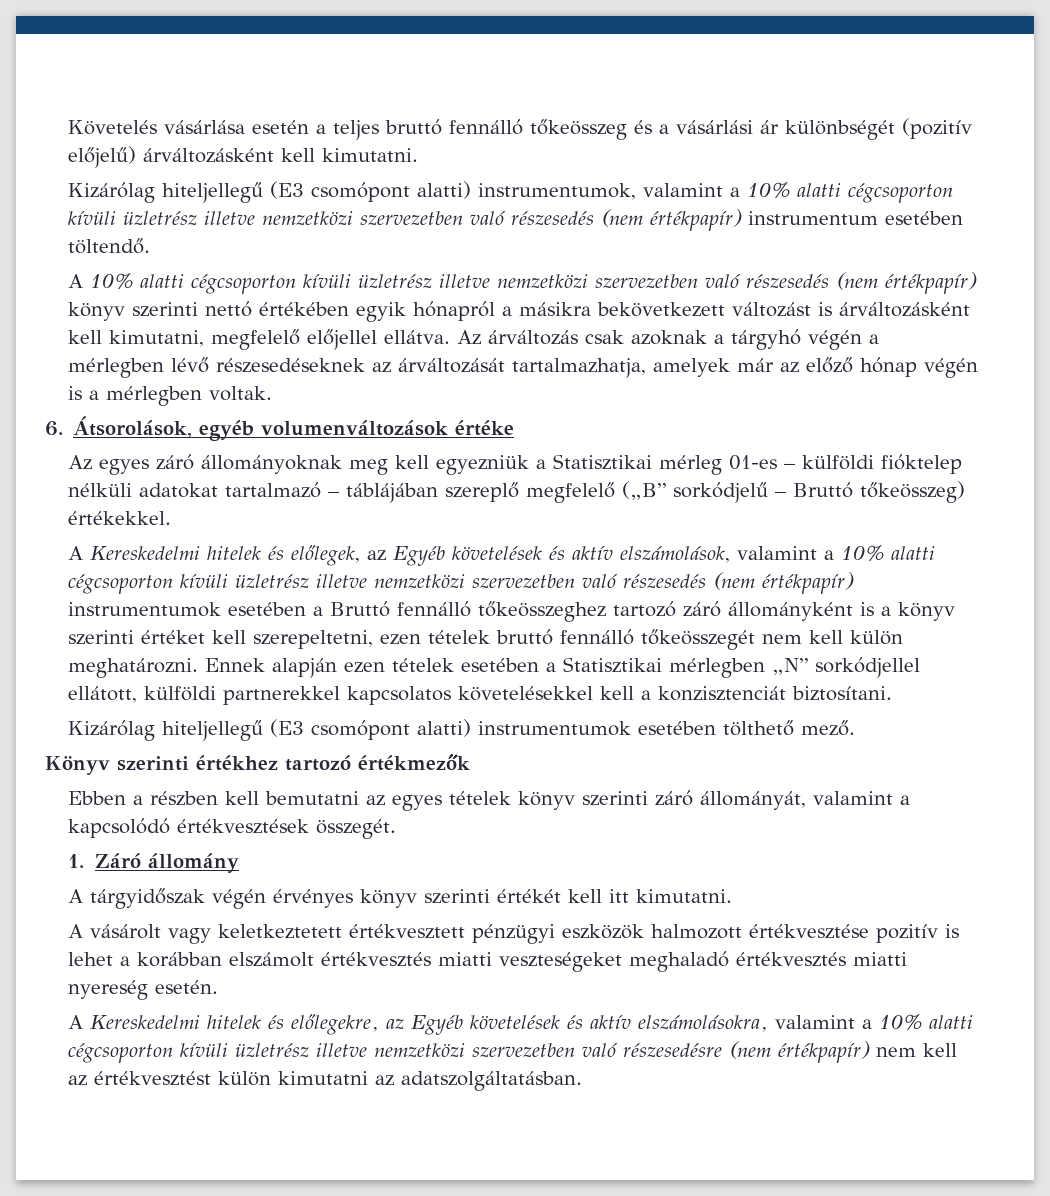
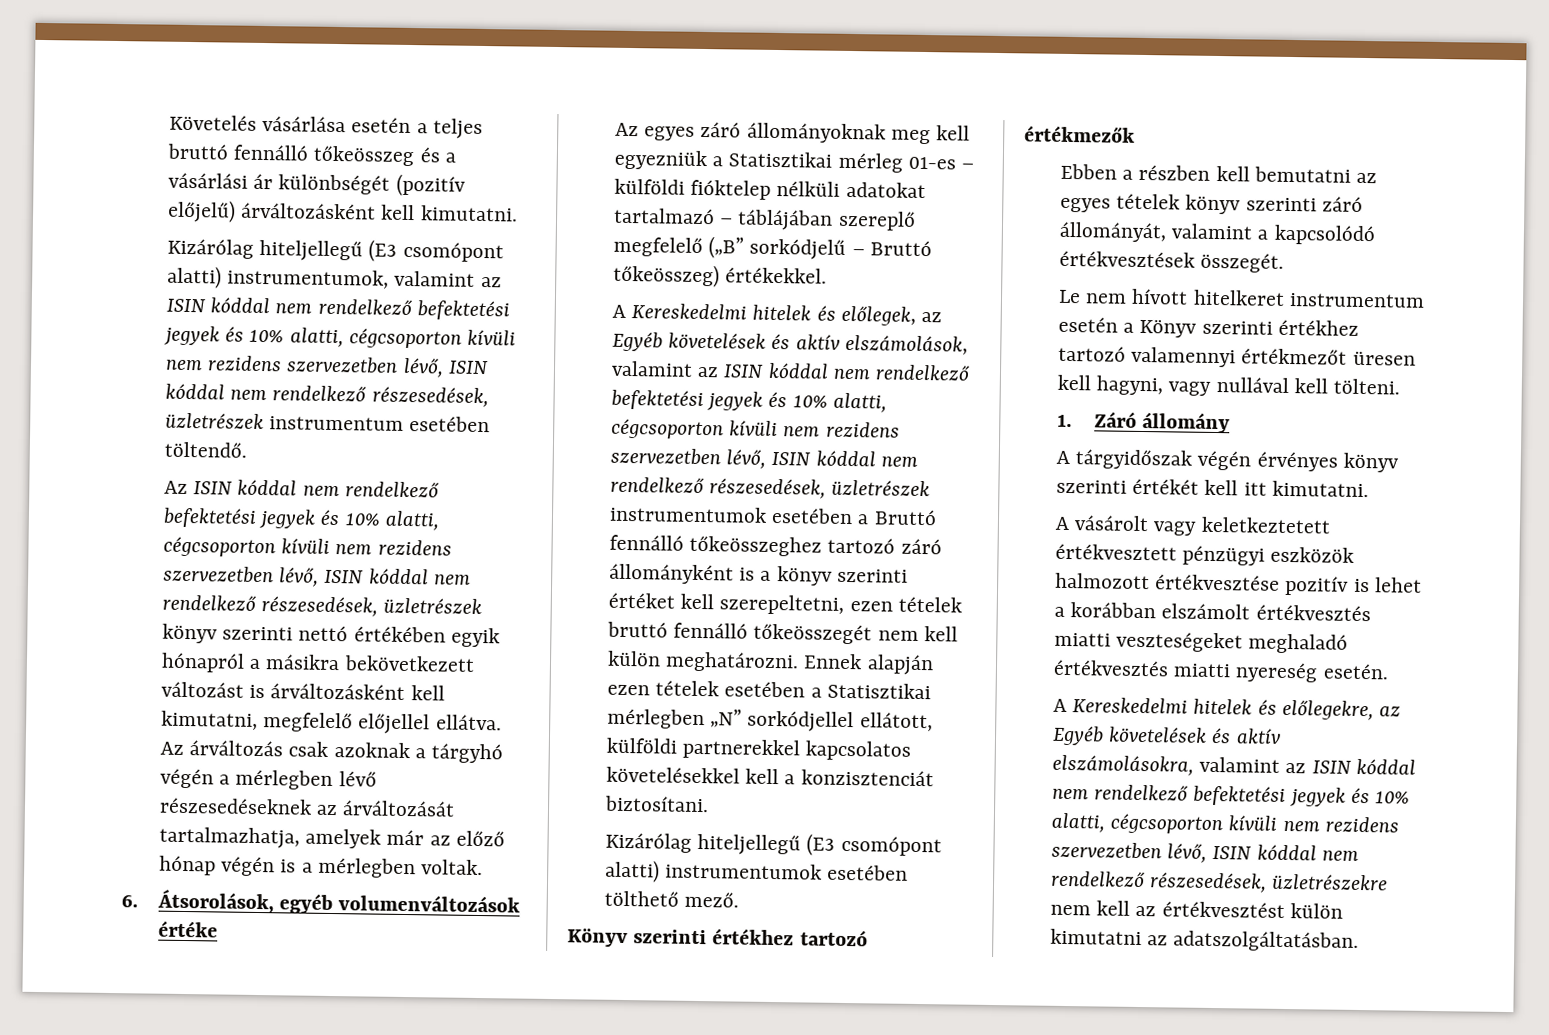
- Kizárólag hiteljellegű (E3 csomópont alatti) instrumentumok, valamint a 10% alatti cégcsoporton kívüli üzletrész illetve nemzetközi szervezetben való részesedés (nem értékpapír) instrumentum esetében töltendő.
- A 10% alatti cégcsoporton kívüli üzletrész illetve nemzetközi szervezetben való részesedés (nem értékpapír) könyv szerinti nettó értékében egyik hónapról a másikra bekövetkezett változást is árváltozásként kell kimutatni, megfelelő előjellel ellátva.
+ Kizárólag hiteljellegű (E3 csomópont alatti) instrumentumok, valamint az ISIN kóddal nem rendelkező befektetési jegyek és 10% alatti, cégcsoporton kívüli nem rezidens szervezetben lévő, ISIN kóddal nem rendelkező részesedések, üzletrészek instrumentum esetében töltendő.
+ Az ISIN kóddal nem rendelkező befektetési jegyek és 10% alatti, cégcsoporton kívüli nem rezidens szervezetben lévő, ISIN kóddal nem rendelkező részesedések, üzletrészek könyv szerinti nettó értékében egyik hónapról a másikra bekövetkezett változást is árváltozásként kell kimutatni, megfelelő előjellel ellátva.
- A Kereskedelmi hitelek és előlegek, az Egyéb követelések és aktív elszámolások, valamint a 10% alatti cégcsoporton kívüli üzletrész illetve nemzetközi szervezetben való részesedés (nem értékpapír) instrumentumok esetében a Bruttó fennálló tőkeösszeghez tartozó záró állományként is a könyv szerinti értéket kell szerepeltetni, ezen tételek bruttó fennálló tőkeösszegét nem kell külön meghatározni.
+ A Kereskedelmi hitelek és előlegek, az Egyéb követelések és aktív elszámolások, valamint az ISIN kóddal nem rendelkező befektetési jegyek és 10% alatti, cégcsoporton kívüli nem rezidens szervezetben lévő, ISIN kóddal nem rendelkező részesedések, üzletrészek instrumentumok esetében a Bruttó fennálló tőkeösszeghez tartozó záró állományként is a könyv szerinti értéket kell szerepeltetni, ezen tételek bruttó fennálló tőkeösszegét nem kell külön meghatározni.
+ Le nem hívott hitelkeret instrumentum esetén a Könyv szerinti értékhez tartozó valamennyi értékmezőt üresen kell hagyni, vagy nullával kell tölteni.
- A Kereskedelmi hitelek és előlegekre, az Egyéb követelések és aktív elszámolásokra, valamint a 10% alatti cégcsoporton kívüli üzletrész illetve nemzetközi szervezetben való részesedésre (nem értékpapír) nem kell az értékvesztést külön kimutatni az adatszolgáltatásban.
+ A Kereskedelmi hitelek és előlegekre, az Egyéb követelések és aktív elszámolásokra, valamint az ISIN kóddal nem rendelkező befektetési jegyek és 10% alatti, cégcsoporton kívüli nem rezidens szervezetben lévő, ISIN kóddal nem rendelkező részesedések, üzletrészekre nem kell az értékvesztést külön kimutatni az adatszolgáltatásban.

